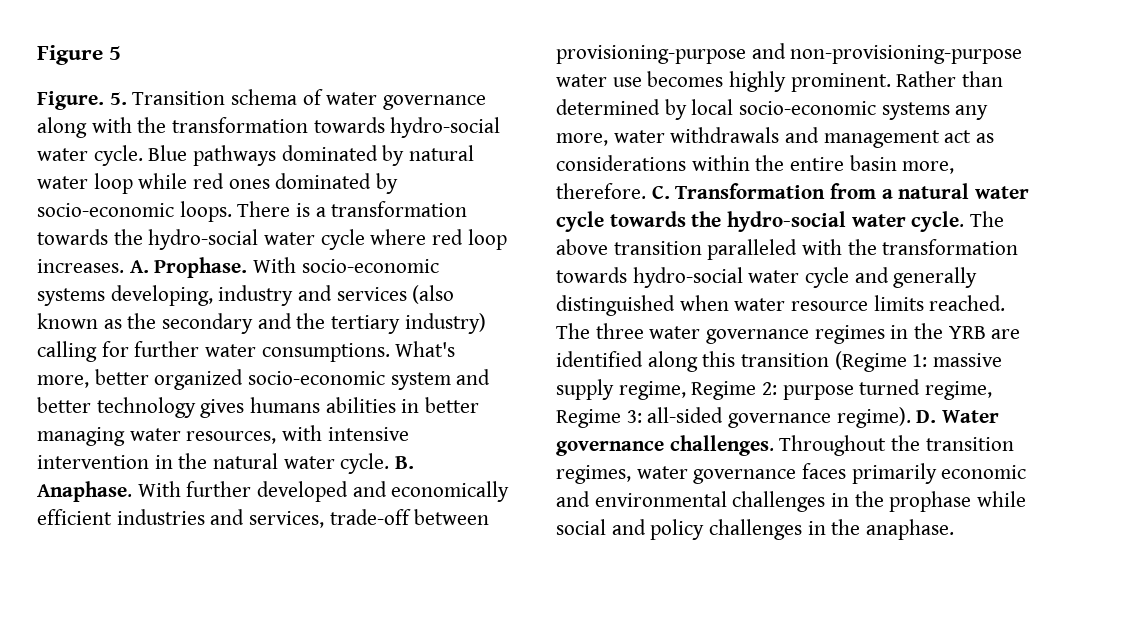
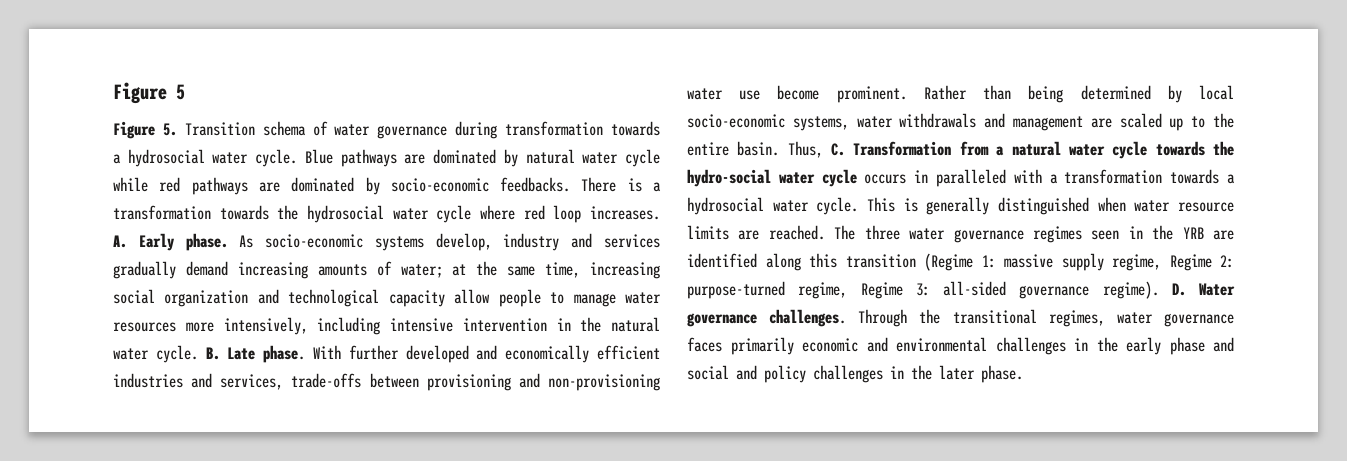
- Figure. 5. Transition schema of water governance along with the transformation towards hydro-social water cycle.
+ Figure 5. Transition schema of water governance during transformation towards a hydrosocial water cycle.
- Blue pathways dominated by natural water loop while red ones dominated by socio-economic loops.
+ Blue pathways are dominated by natural water cycle while red pathways are dominated by socio-economic feedbacks.
- There is a transformation towards the hydro-social water cycle where red loop increases.
+ There is a transformation towards the hydrosocial water cycle where red loop increases.
- A. Prophase. With socio-economic systems developing, industry and services (also known as the secondary and the tertiary industry) calling for further water consumptions. What's more, better organized socio-economic system and better technology gives humans abilities in better managing water resources, with intensive intervention in the natural water cycle.
+ A. Early phase. As socio-economic systems develop, industry and services gradually demand increasing amounts of water; at the same time, increasing social organization and technological capacity allow people to manage water resources more intensively, including intensive intervention in the natural water cycle.
- B. Anaphase.
+ B. Late phase.
- With further developed and economically efficient industries and services, trade-off between provisioning-purpose and non-provisioning-purpose water use becomes highly prominent.
+ With further developed and economically efficient industries and services, trade-offs between provisioning and non-provisioning water use become prominent.
- Rather than determined by local socio-economic systems any more, water withdrawals and management act as considerations within the entire basin more, therefore. C. Transformation from a natural water cycle towards the hydro-social water cycle. The above transition paralleled with the transformation towards hydro-social water cycle and generally distinguished when water resource limits reached.
+ Rather than being determined by local socio-economic systems, water withdrawals and management are scaled up to the entire basin. Thus, C. Transformation from a natural water cycle towards the hydro-social water cycle occurs in paralleled with a transformation towards a hydrosocial water cycle. This is generally distinguished when water resource limits are reached.
- The three water governance regimes in the YRB are identified along this transition (Regime 1: massive supply regime, Regime 2: purpose turned regime, Regime 3: all-sided governance regime).
+ The three water governance regimes seen in the YRB are identified along this transition (Regime 1: massive supply regime, Regime 2: purpose-turned regime, Regime 3: all-sided governance regime).
- Throughout the transition regimes, water governance faces primarily economic and environmental challenges in the prophase while social and policy challenges in the anaphase.
+ Through the transitional regimes, water governance faces primarily economic and environmental challenges in the early phase and social and policy challenges in the later phase.

